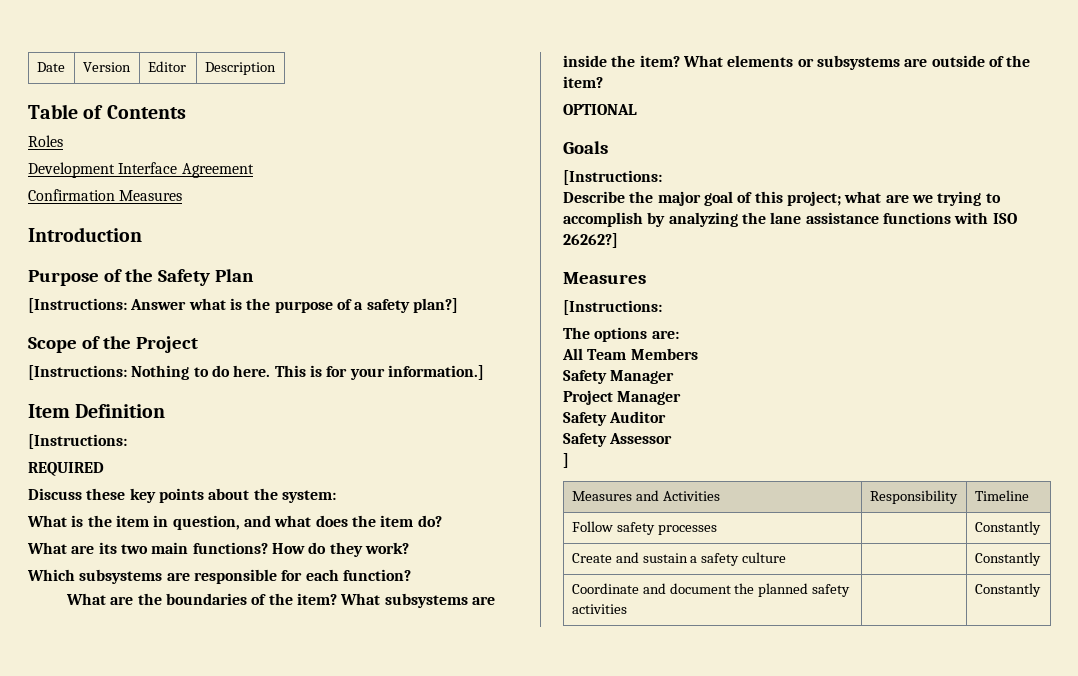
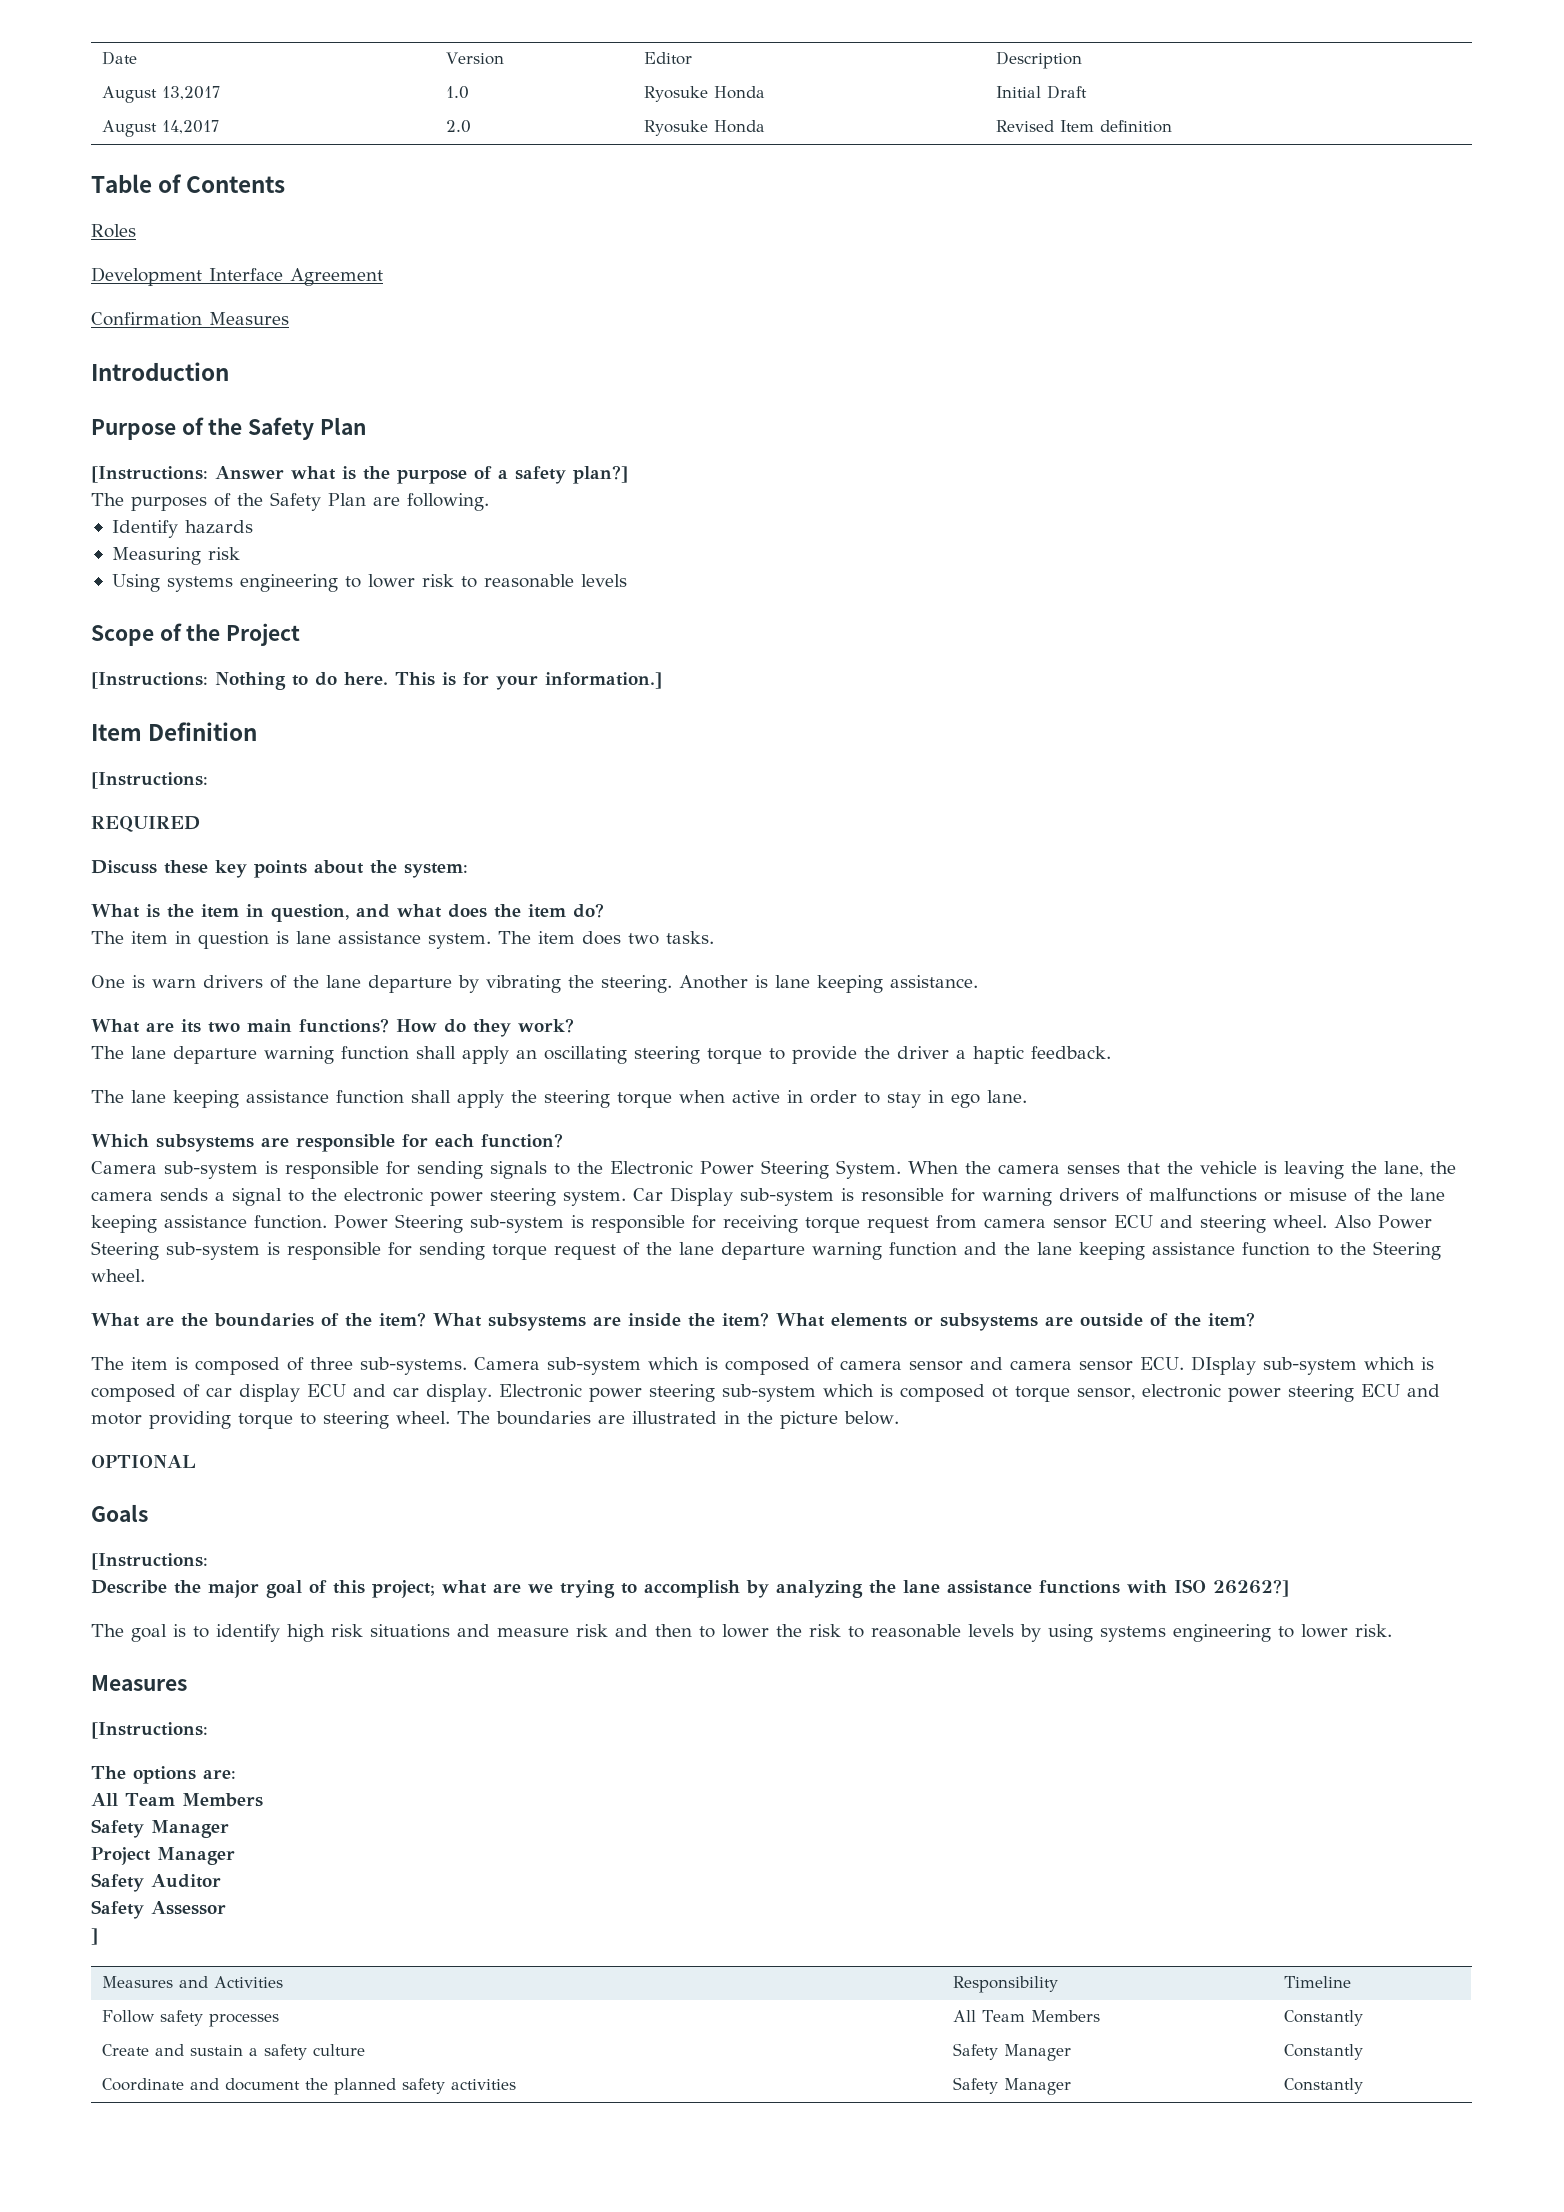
+ August 13,2017 | 1.0 | Ryosuke Honda | Initial Draft
+ August 14,2017 | 2.0 | Ryosuke Honda | Revised Item definition
+ The purposes of the Safety Plan are following.
+ Identify hazards
+ Measuring risk
+ Using systems engineering to lower risk to reasonable levels
+ The item in question is lane assistance system. The item does two tasks.
+ One is warn drivers of the lane departure by vibrating the steering. Another is lane keeping assistance.
+ The lane departure warning function shall apply an oscillating steering torque to provide the driver a haptic feedback.
+ The lane keeping assistance function shall apply the steering torque when active in order to stay in ego lane.
+ Camera sub-system is responsible for sending signals to the Electronic Power Steering System. When the camera senses that the vehicle is leaving the lane, the camera sends a signal to the electronic power steering system. Car Display sub-system is resonsible for warning drivers of malfunctions or misuse of the lane keeping assistance function. Power Steering sub-system is responsible for receiving torque request from camera sensor ECU and steering wheel. Also Power Steering sub-system is responsible for sending torque request of the lane departure warning function and the lane keeping assistance function to the Steering wheel.
+ The item is composed of three sub-systems. Camera sub-system which is composed of camera sensor and camera sensor ECU. DIsplay sub-system which is composed of car display ECU and car display. Electronic power steering sub-system which is composed ot torque sensor, electronic power steering ECU and motor providing torque to steering wheel. The boundaries are illustrated in the picture below.
+ The goal is to identify high risk situations and measure risk and then to lower the risk to reasonable levels by using systems engineering to lower risk.
- Follow safety processes | | Constantly
+ Follow safety processes | All Team Members | Constantly
- Create and sustain a safety culture | | Constantly
+ Create and sustain a safety culture | Safety Manager | Constantly
- Coordinate and document the planned safety activities | | Constantly
+ Coordinate and document the planned safety activities | Safety Manager | Constantly

